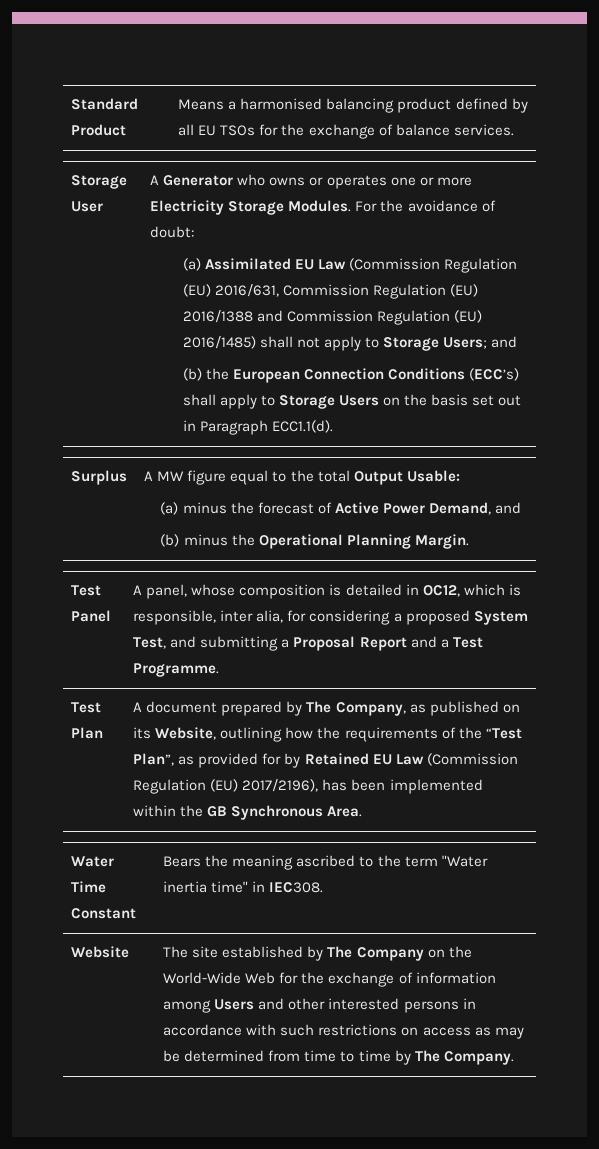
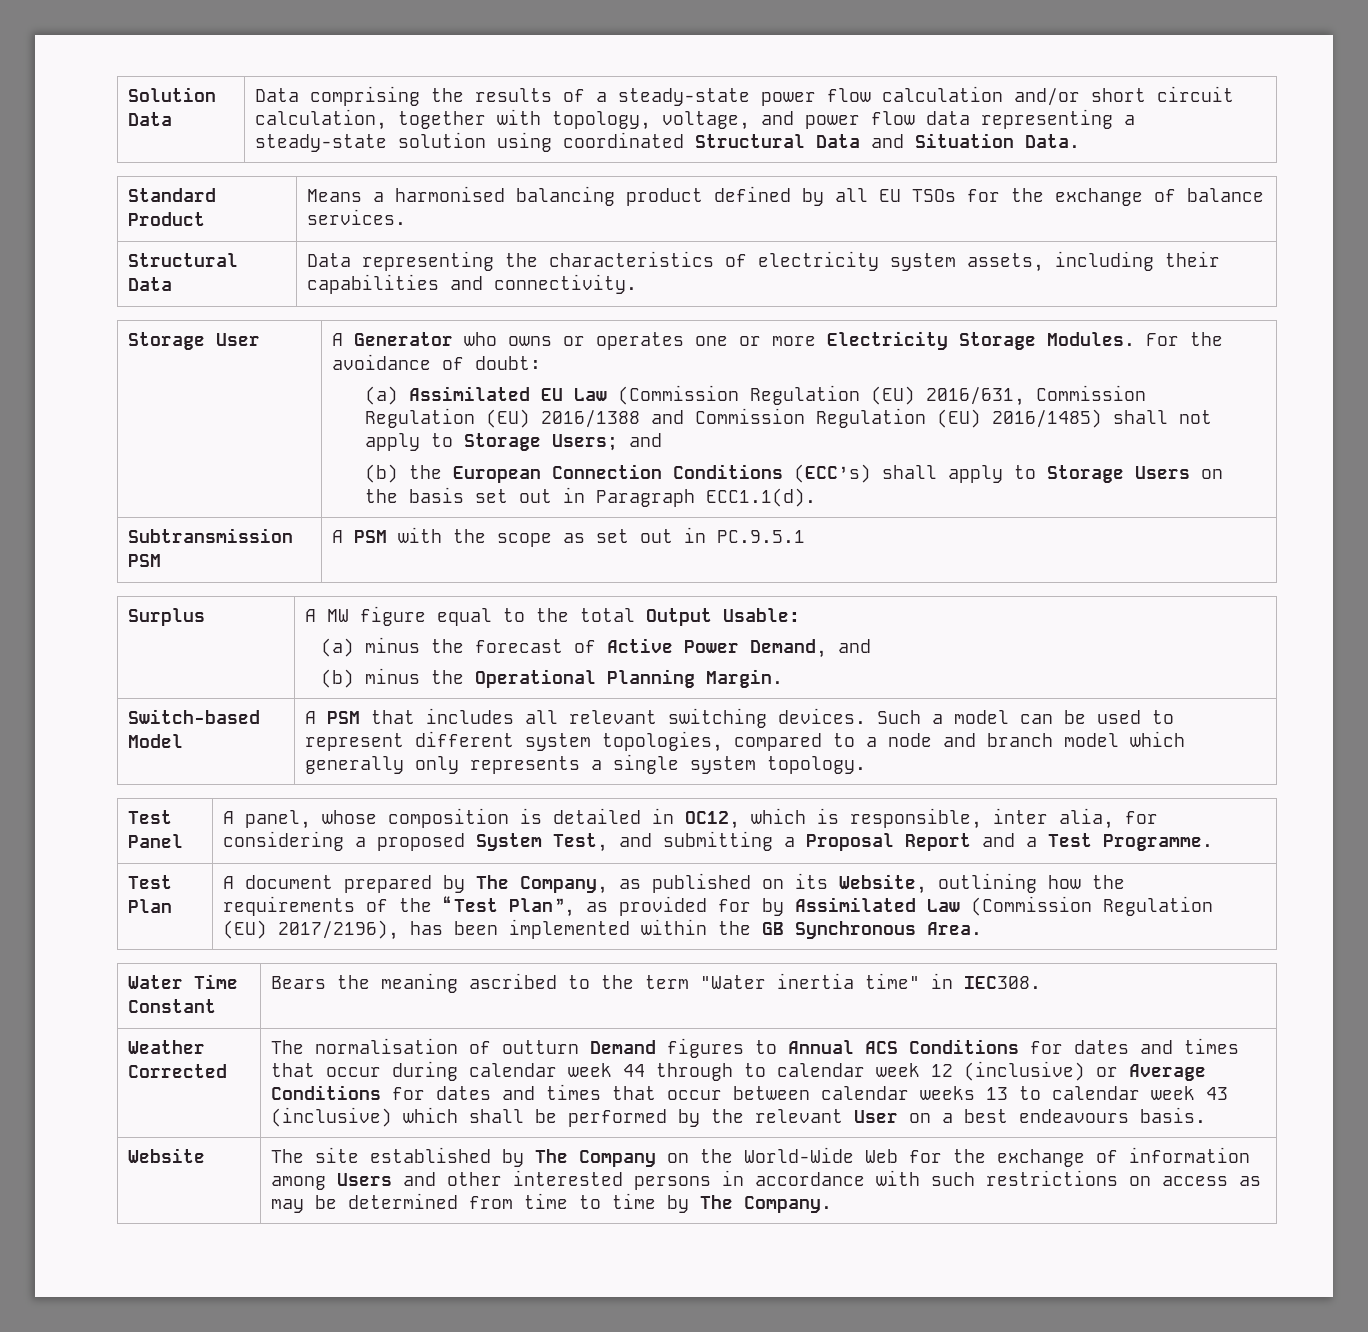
+ Solution Data | Data comprising the results of a steady-state power flow calculation and/or short circuit calculation, together with topology, voltage, and power flow data representing a steady-state solution using coordinated Structural Data and Situation Data.
+ Structural Data | Data representing the characteristics of electricity system assets, including their capabilities and connectivity.
+ Subtransmission PSM | A PSM with the scope as set out in PC.9.5.1
+ Switch-based Model | A PSM that includes all relevant switching devices. Such a model can be used to represent different system topologies, compared to a node and branch model which generally only represents a single system topology.
- Test Plan | A document prepared by The Company, as published on its Website, outlining how the requirements of the “Test Plan”, as provided for by Retained EU Law (Commission Regulation (EU) 2017/2196), has been implemented within the GB Synchronous Area.
+ Test Plan | A document prepared by The Company, as published on its Website, outlining how the requirements of the “Test Plan”, as provided for by Assimilated Law (Commission Regulation (EU) 2017/2196), has been implemented within the GB Synchronous Area.
+ Weather Corrected | The normalisation of outturn Demand figures to Annual ACS Conditions for dates and times that occur during calendar week 44 through to calendar week 12 (inclusive) or Average Conditions for dates and times that occur between calendar weeks 13 to calendar week 43 (inclusive) which shall be performed by the relevant User on a best endeavours basis.

